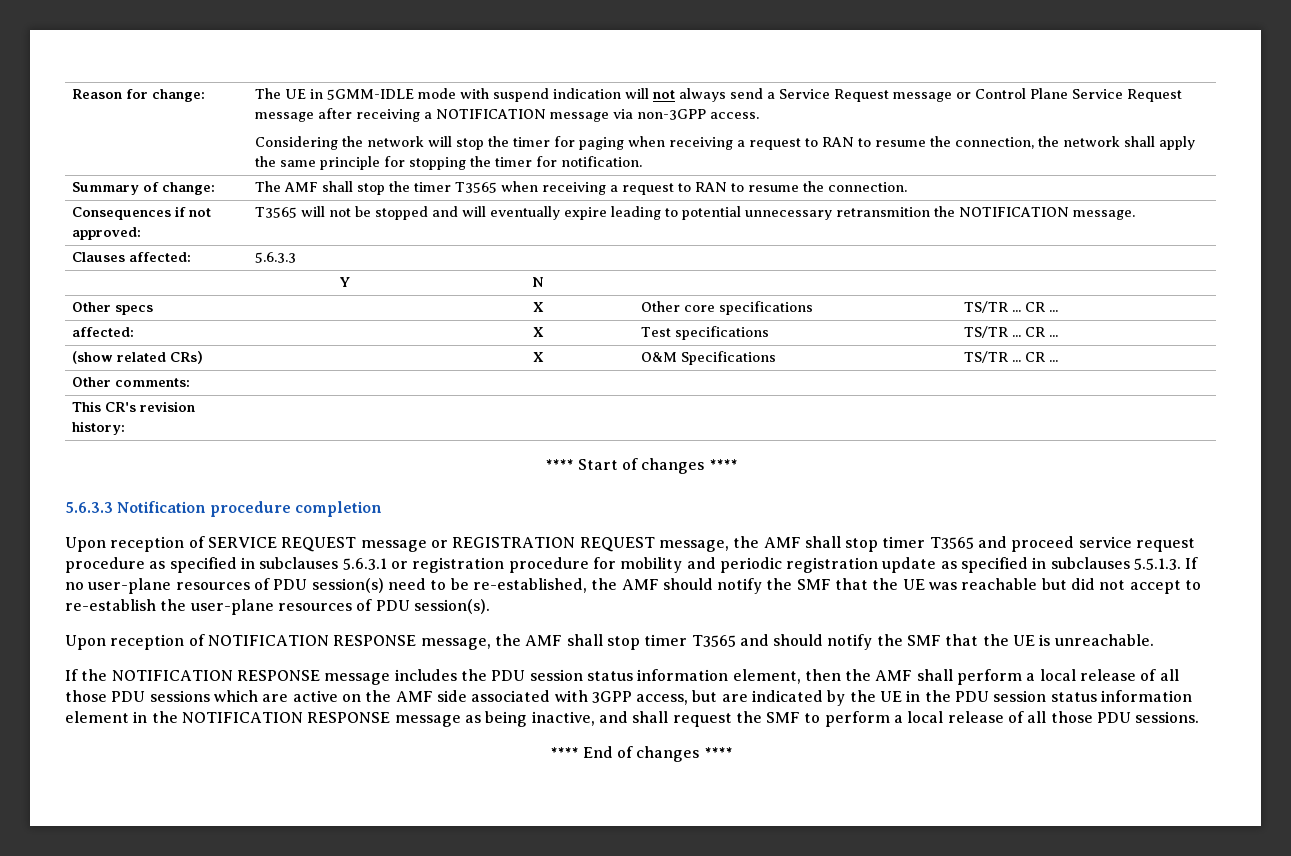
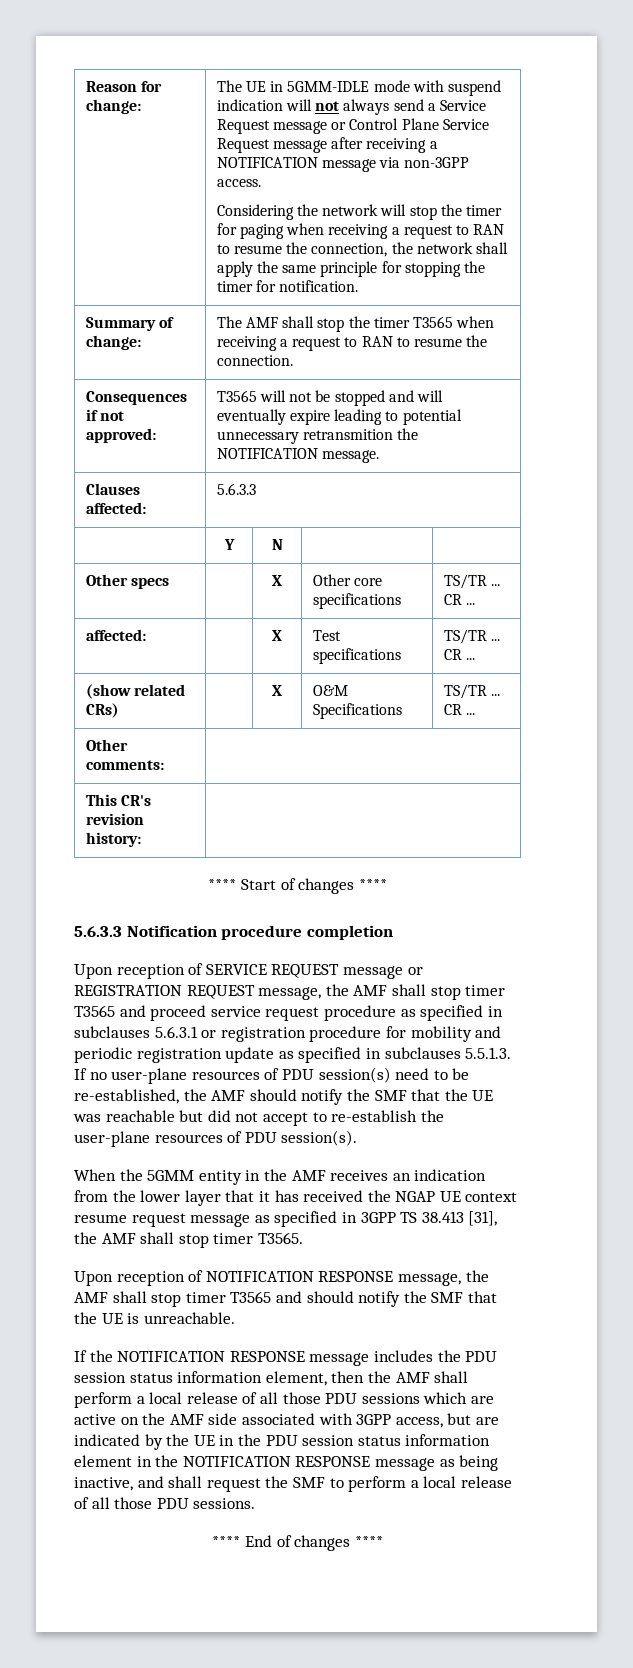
+ When the 5GMM entity in the AMF receives an indication from the lower layer that it has received the NGAP UE context resume request message as specified in 3GPP TS 38.413 [31], the AMF shall stop timer T3565.

